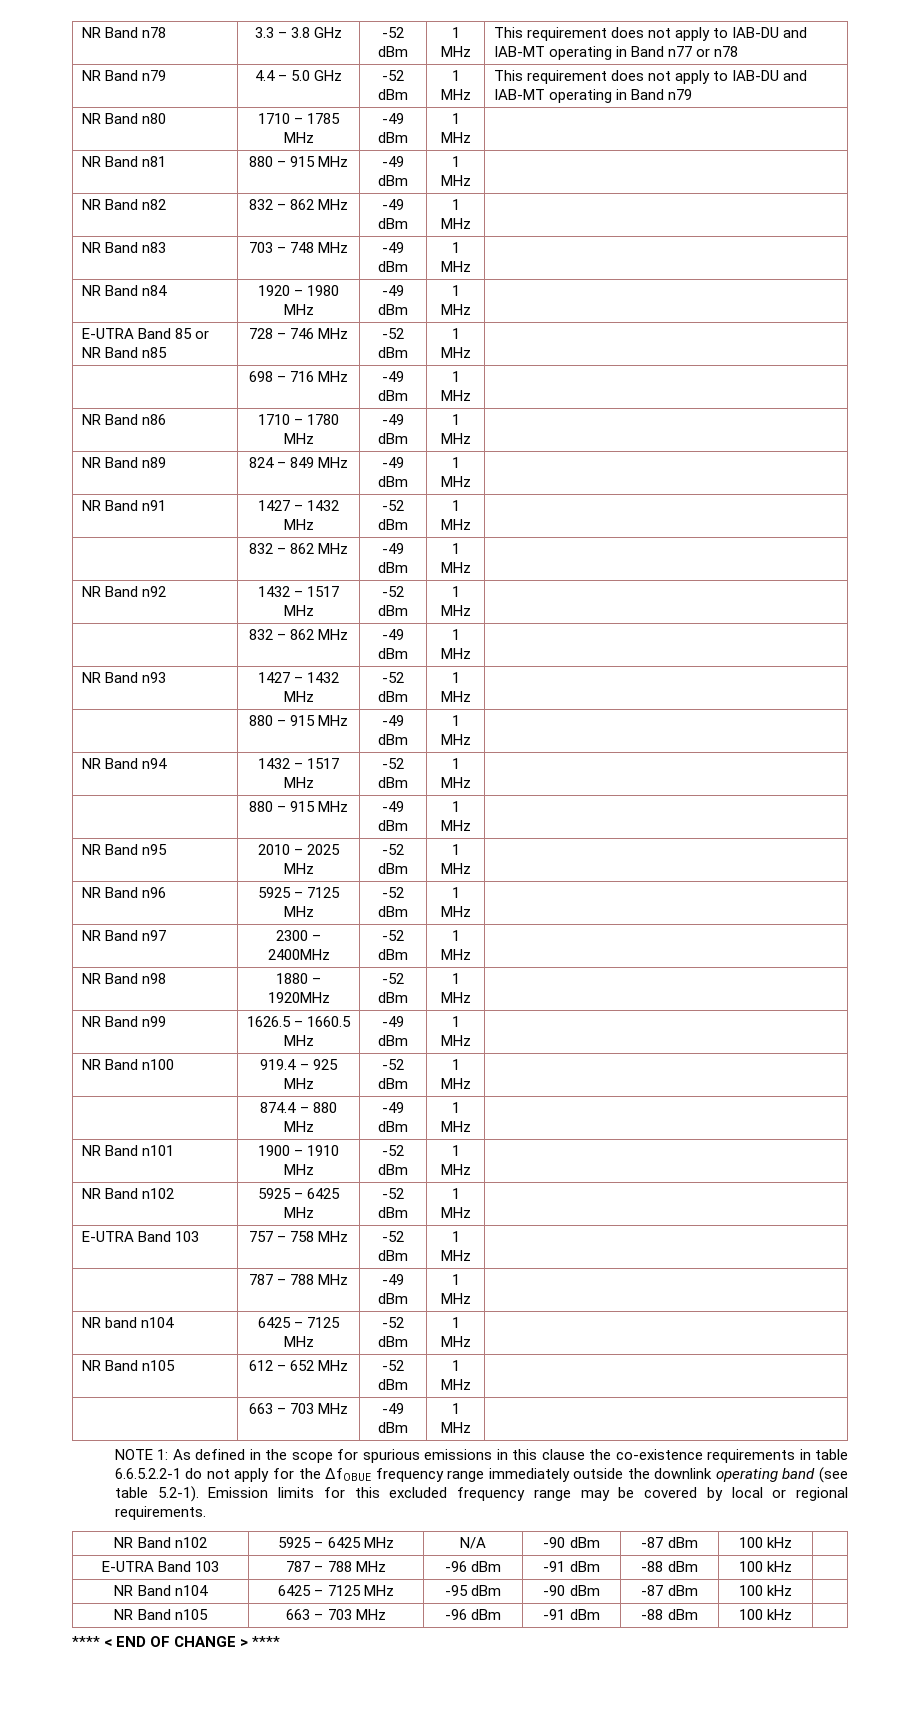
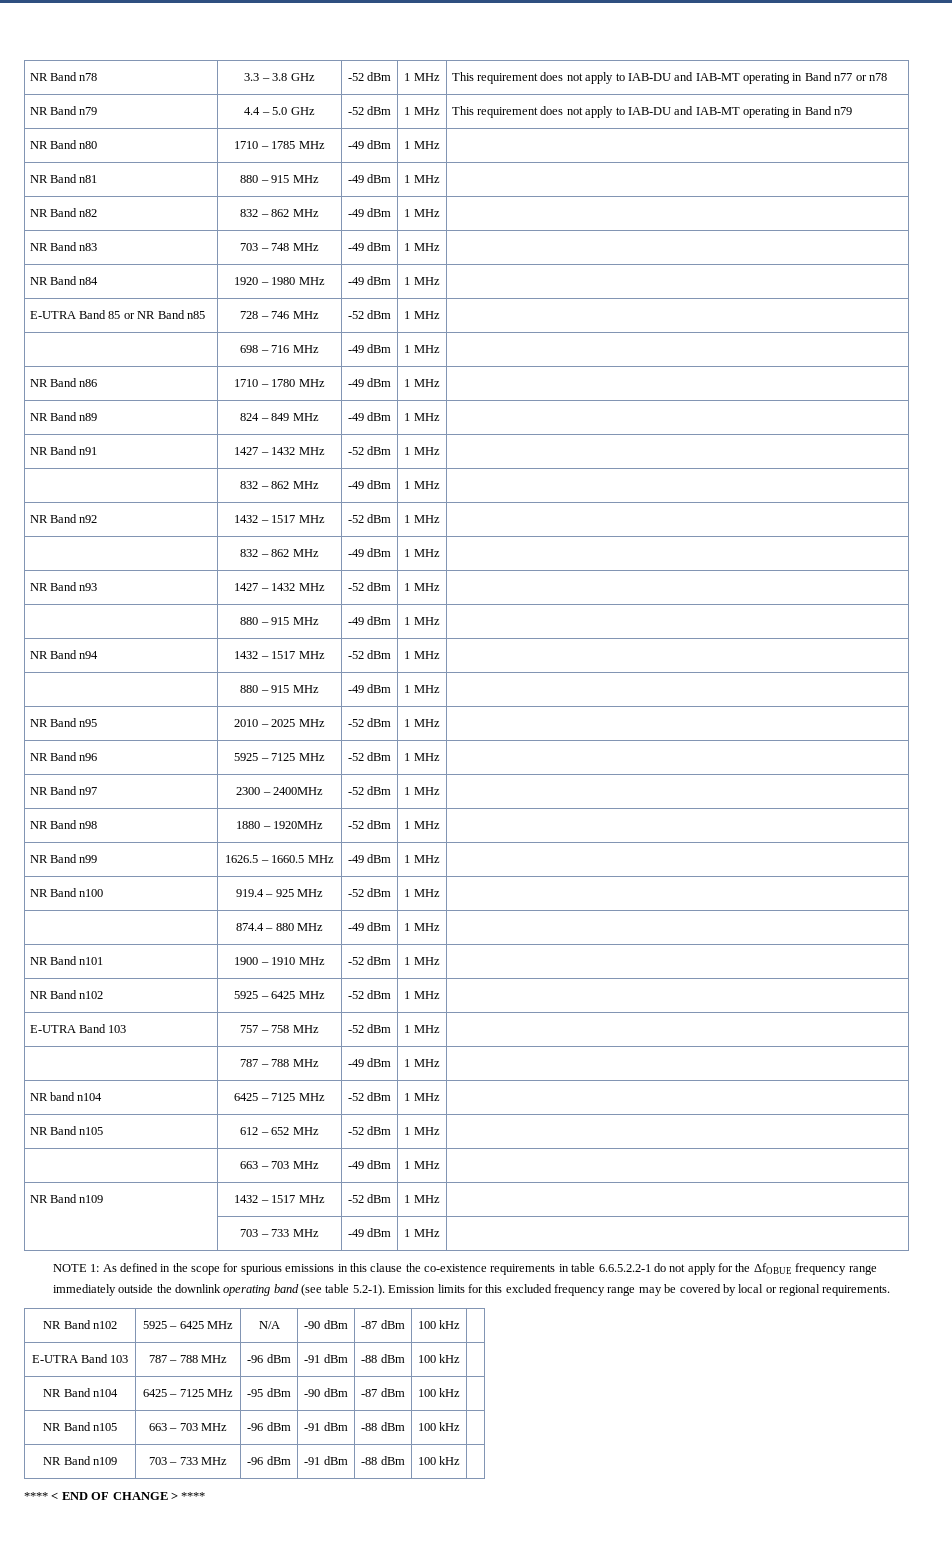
+ NR Band n109 | 1432 – 1517 MHz | -52 dBm | 1 MHz |
+ | 703 – 733 MHz | -49 dBm | 1 MHz |
+ NR Band n109 | 703 – 733 MHz | -96 dBm | -91 dBm | -88 dBm | 100 kHz |

